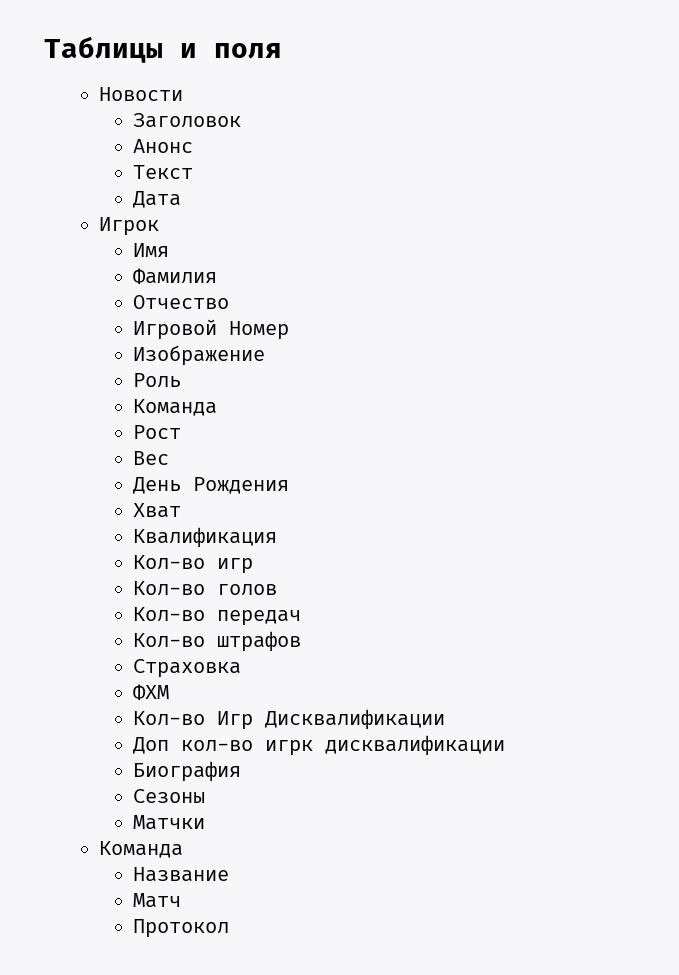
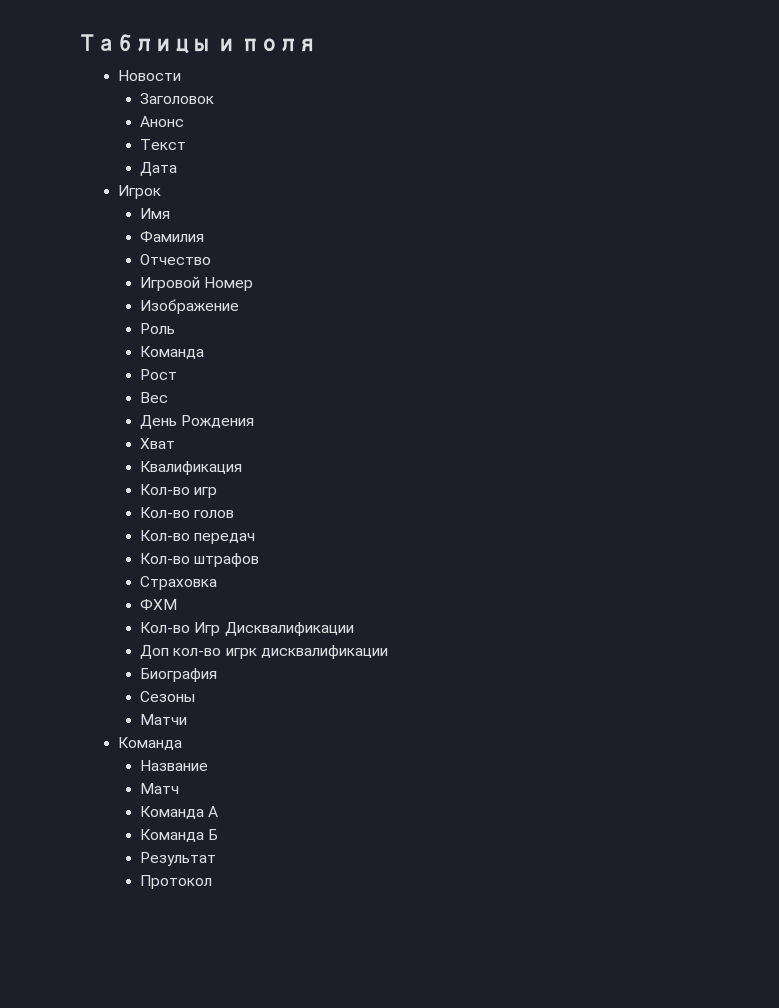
- Матчки
+ Матчи
+ Команда А
+ Команда Б
+ Результат

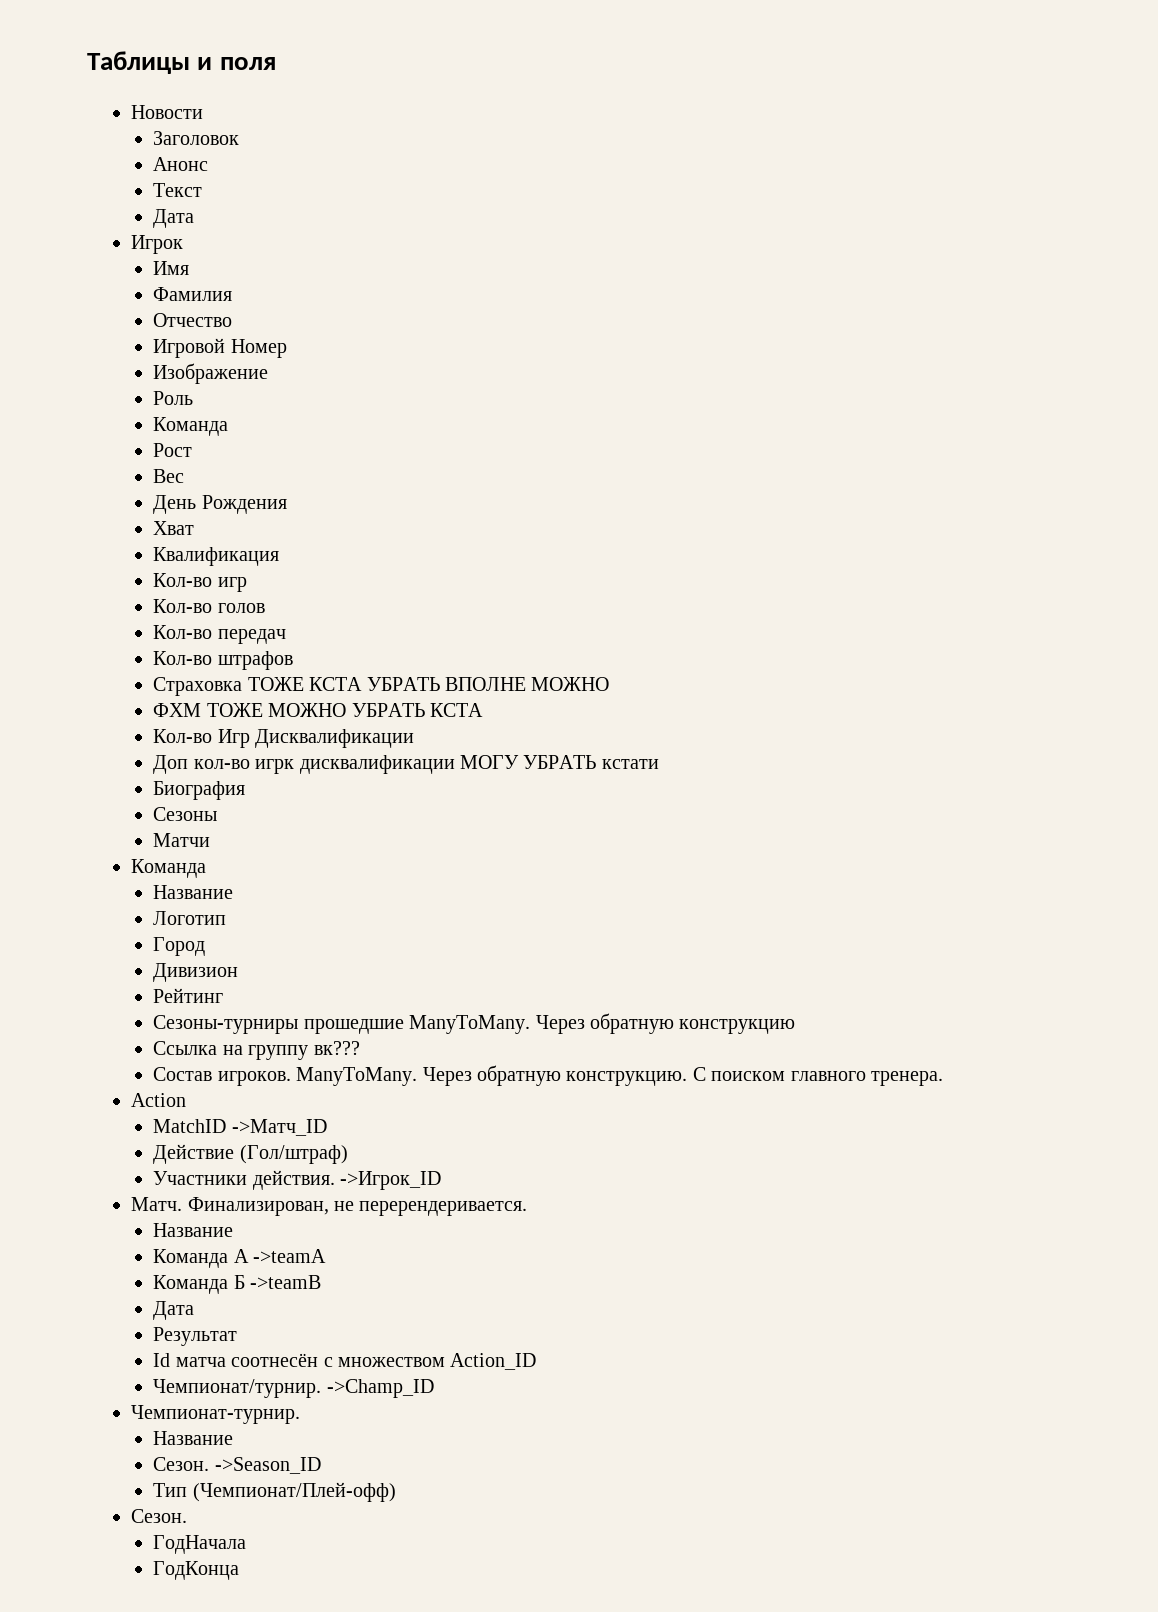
- Страховка
- ФХМ
+ Страховка ТОЖЕ КСТА УБРАТЬ ВПОЛНЕ МОЖНО
+ ФХМ ТОЖЕ МОЖНО УБРАТЬ КСТА
- Доп кол-во игрк дисквалификации
+ Доп кол-во игрк дисквалификации МОГУ УБРАТЬ кстати
- Матч
+ Логотип
+ Город
+ Дивизион
+ Рейтинг
+ Сезоны-турниры прошедшие ManyToMany. Через обратную конструкцию
+ Ссылка на группу вк???
+ Состав игроков. ManyToMany. Через обратную конструкцию. С поиском главного тренера.
+ Action
+ MatchID ->Матч_ID
+ Действие (Гол/штраф)
+ Участники действия. ->Игрок_ID
+ Матч. Финализирован, не перерендеривается.
+ Название
- Команда А
+ Команда А ->teamA
- Команда Б
+ Команда Б ->teamB
+ Дата
- Протокол
+ Id матча соотнесён с множеством Action_ID
+ Чемпионат/турнир. ->Champ_ID
+ Чемпионат-турнир.
+ Название
+ Сезон. ->Season_ID
+ Тип (Чемпионат/Плей-офф)
+ Сезон.
+ ГодНачала
+ ГодКонца

